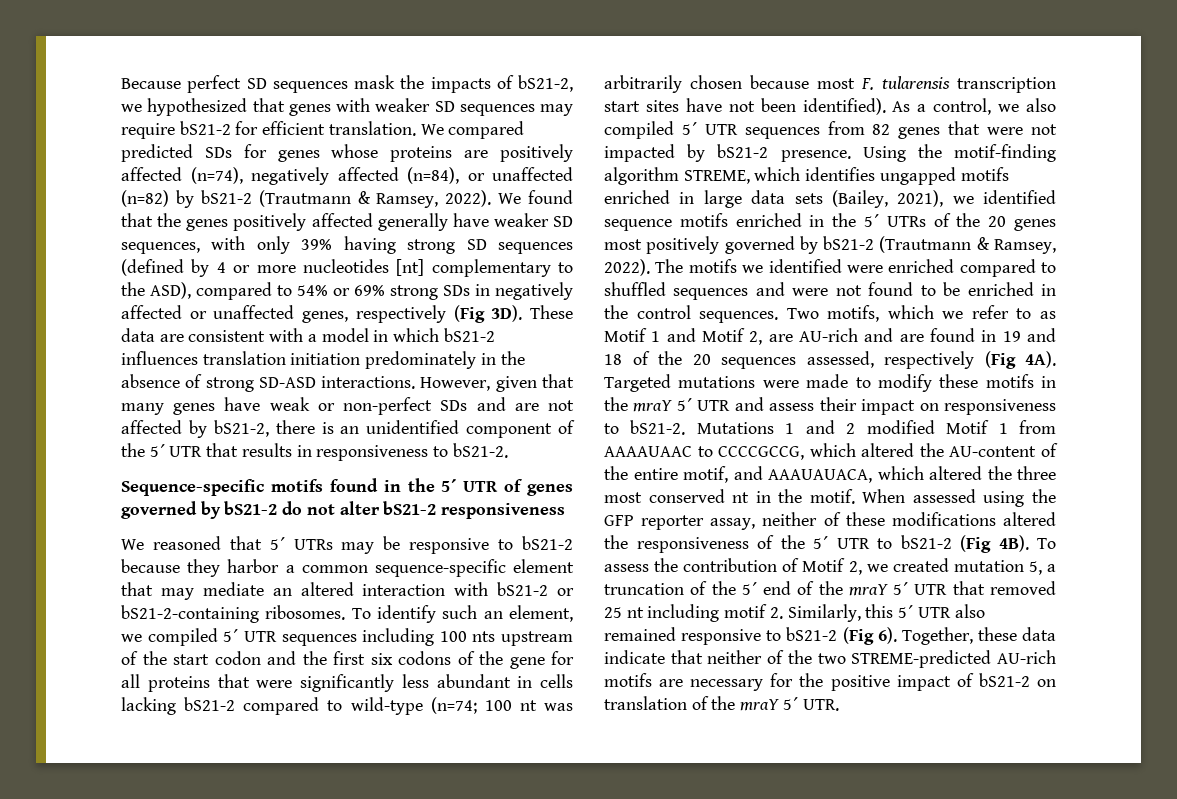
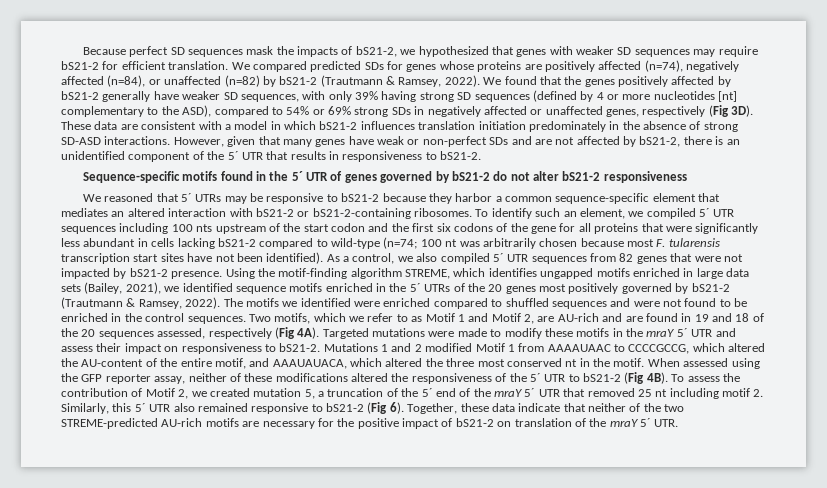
- We found that the genes positively affected generally have weaker SD sequences, with only 39% having strong SD sequences (defined by 4 or more nucleotides [nt] complementary to the ASD), compared to 54% or 69% strong SDs in negatively affected or unaffected genes, respectively (Fig 3D).
+ We found that the genes positively affected by bS21-2 generally have weaker SD sequences, with only 39% having strong SD sequences (defined by 4 or more nucleotides [nt] complementary to the ASD), compared to 54% or 69% strong SDs in negatively affected or unaffected genes, respectively (Fig 3D).
- We reasoned that 5´ UTRs may be responsive to bS21-2 because they harbor a common sequence-specific element that may mediate an altered interaction with bS21-2 or bS21-2-containing ribosomes.
+ We reasoned that 5´ UTRs may be responsive to bS21-2 because they harbor a common sequence-specific element that mediates an altered interaction with bS21-2 or bS21-2-containing ribosomes.

